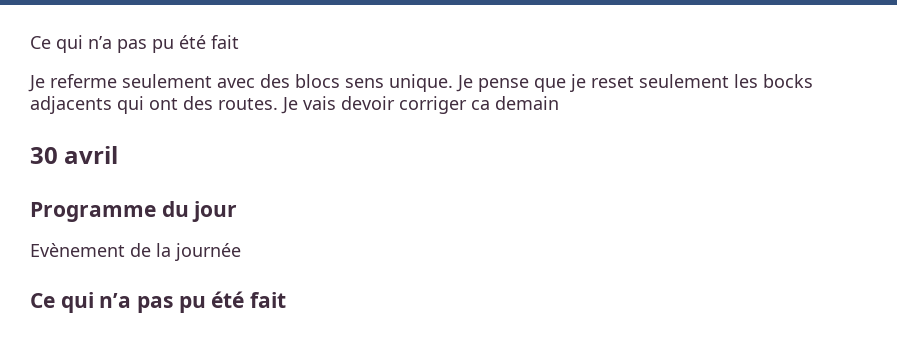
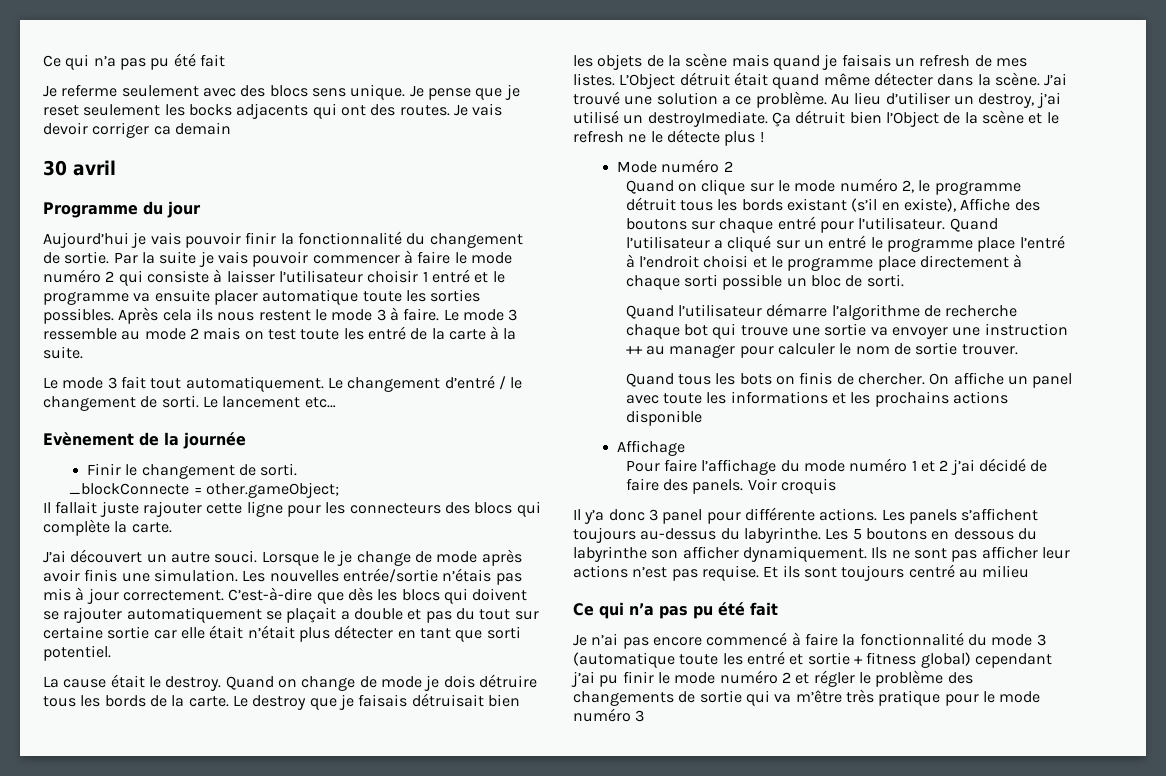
+ Aujourd’hui je vais pouvoir finir la fonctionnalité du changement de sortie. Par la suite je vais pouvoir commencer à faire le mode numéro 2 qui consiste à laisser l’utilisateur choisir 1 entré et le programme va ensuite placer automatique toute les sorties possibles. Après cela ils nous restent le mode 3 à faire. Le mode 3 ressemble au mode 2 mais on test toute les entré de la carte à la suite.
+ Le mode 3 fait tout automatiquement. Le changement d’entré / le changement de sorti. Le lancement etc…
  Evènement de la journée
+ Finir le changement de sorti.
+ _blockConnecte = other.gameObject;
+ Il fallait juste rajouter cette ligne pour les connecteurs des blocs qui complète la carte.
+ J’ai découvert un autre souci. Lorsque le je change de mode après avoir finis une simulation. Les nouvelles entrée/sortie n’étais pas mis à jour correctement. C’est-à-dire que dès les blocs qui doivent se rajouter automatiquement se plaçait a double et pas du tout sur certaine sortie car elle était n’était plus détecter en tant que sorti potentiel.
+ La cause était le destroy. Quand on change de mode je dois détruire tous les bords de la carte. Le destroy que je faisais détruisait bien les objets de la scène mais quand je faisais un refresh de mes listes. L’Object détruit était quand même détecter dans la scène. J’ai trouvé une solution a ce problème. Au lieu d’utiliser un destroy, j’ai utilisé un destroyImediate. Ça détruit bien l’Object de la scène et le refresh ne le détecte plus !
+ Mode numéro 2
+ Quand on clique sur le mode numéro 2, le programme détruit tous les bords existant (s’il en existe), Affiche des boutons sur chaque entré pour l’utilisateur. Quand l’utilisateur a cliqué sur un entré le programme place l’entré à l’endroit choisi et le programme place directement à chaque sorti possible un bloc de sorti.
+ Quand l’utilisateur démarre l’algorithme de recherche chaque bot qui trouve une sortie va envoyer une instruction ++ au manager pour calculer le nom de sortie trouver.
+ Quand tous les bots on finis de chercher. On affiche un panel avec toute les informations et les prochains actions disponible
+ Affichage
+ Pour faire l’affichage du mode numéro 1 et 2 j’ai décidé de faire des panels. Voir croquis
+ Il y’a donc 3 panel pour différente actions. Les panels s’affichent toujours au-dessus du labyrinthe. Les 5 boutons en dessous du labyrinthe son afficher dynamiquement. Ils ne sont pas afficher leur actions n’est pas requise. Et ils sont toujours centré au milieu
  Ce qui n’a pas pu été fait
+ Je n’ai pas encore commencé à faire la fonctionnalité du mode 3 (automatique toute les entré et sortie + fitness global) cependant j’ai pu finir le mode numéro 2 et régler le problème des changements de sortie qui va m’être très pratique pour le mode numéro 3

